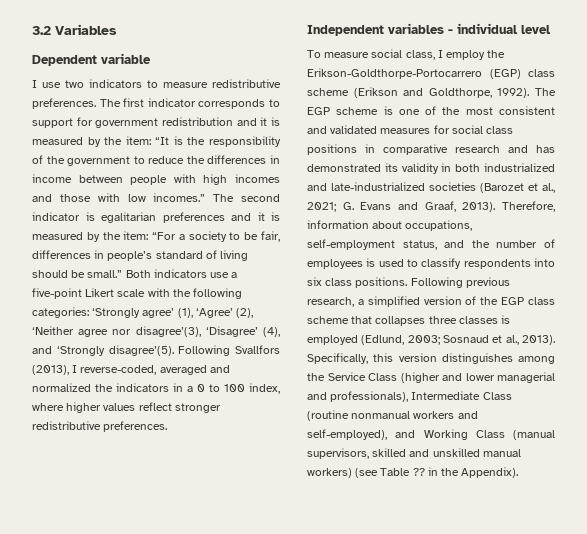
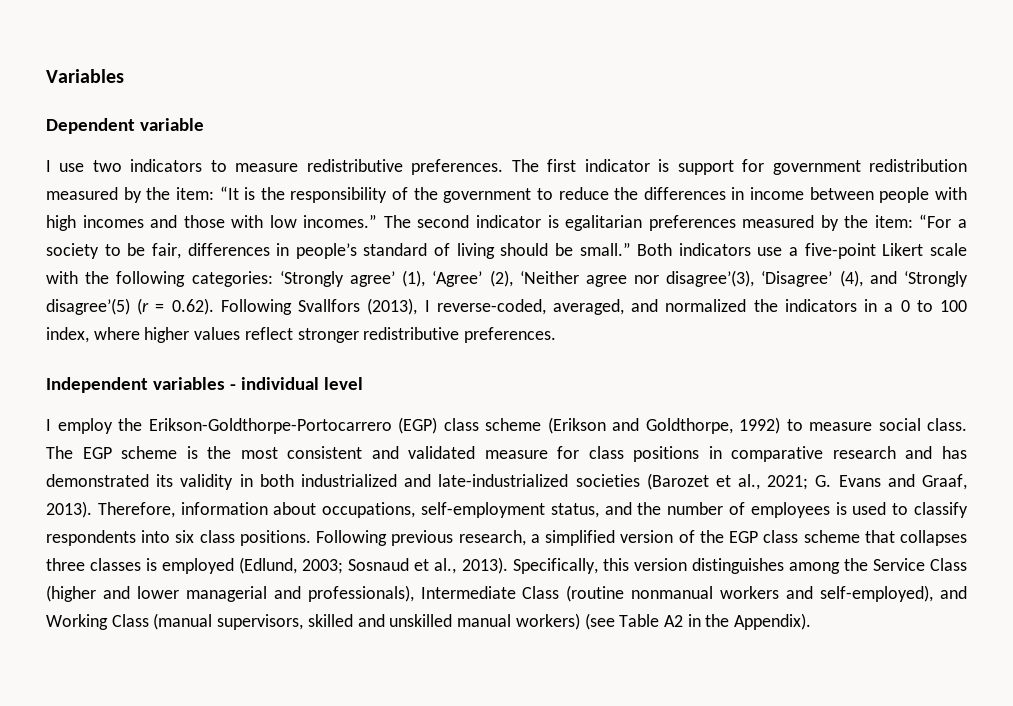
- 3.2 Variables
+ Variables
- The first indicator corresponds to support for government redistribution and it is measured by the item: “It is the responsibility of the government to reduce the differences in income between people with high incomes and those with low incomes.”
+ The first indicator is support for government redistribution measured by the item: “It is the responsibility of the government to reduce the differences in income between people with high incomes and those with low incomes.”
- The second indicator is egalitarian preferences and it is measured by the item: “For a society to be fair, differences in people’s standard of living should be small.”
+ The second indicator is egalitarian preferences measured by the item: “For a society to be fair, differences in people’s standard of living should be small.”
- Both indicators use a five-point Likert scale with the following categories: ‘Strongly agree’ (1), ‘Agree’ (2), ‘Neither agree nor disagree’(3), ‘Disagree’ (4), and ‘Strongly disagree’(5). Following Svallfors (2013), I reverse-coded, averaged and normalized the indicators in a 0 to 100 index, where higher values reflect stronger redistributive preferences.
+ Both indicators use a five-point Likert scale with the following categories: ‘Strongly agree’ (1), ‘Agree’ (2), ‘Neither agree nor disagree’(3), ‘Disagree’ (4), and ‘Strongly disagree’(5) (r = 0.62). Following Svallfors (2013), I reverse-coded, averaged, and normalized the indicators in a 0 to 100 index, where higher values reflect stronger redistributive preferences.
- To measure social class, I employ the Erikson-Goldthorpe-Portocarrero (EGP) class scheme (Erikson and Goldthorpe, 1992).
+ I employ the Erikson-Goldthorpe-Portocarrero (EGP) class scheme (Erikson and Goldthorpe, 1992) to measure social class.
- The EGP scheme is one of the most consistent and validated measures for social class positions in comparative research and has demonstrated its validity in both industrialized and late-industrialized societies (Barozet et al., 2021; G. Evans and Graaf, 2013).
+ The EGP scheme is the most consistent and validated measure for class positions in comparative research and has demonstrated its validity in both industrialized and late-industrialized societies (Barozet et al., 2021; G. Evans and Graaf, 2013).
- Specifically, this version distinguishes among the Service Class (higher and lower managerial and professionals), Intermediate Class (routine nonmanual workers and self-employed), and Working Class (manual supervisors, skilled and unskilled manual workers) (see Table ?? in the Appendix).
+ Specifically, this version distinguishes among the Service Class (higher and lower managerial and professionals), Intermediate Class (routine nonmanual workers and self-employed), and Working Class (manual supervisors, skilled and unskilled manual workers) (see Table A2 in the Appendix).

